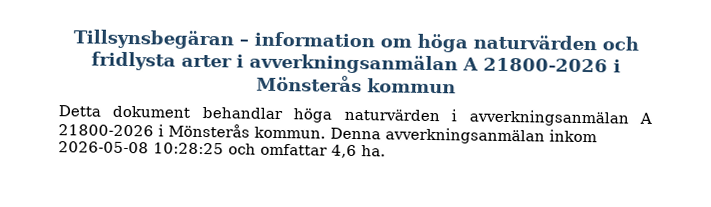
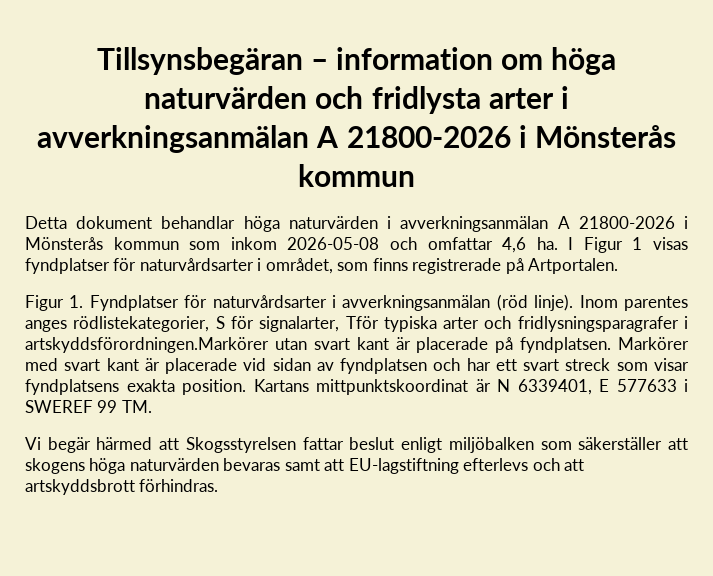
- Detta dokument behandlar höga naturvärden i avverkningsanmälan A 21800-2026 i Mönsterås kommun. Denna avverkningsanmälan inkom 2026-05-08 10:28:25 och omfattar 4,6 ha.
+ Detta dokument behandlar höga naturvärden i avverkningsanmälan A 21800-2026 i Mönsterås kommun som inkom 2026-05-08 och omfattar 4,6 ha.
+ I Figur 1 visas fyndplatser för naturvårdsarter i området, som finns registrerade på Artportalen.
+ Figur 1. Fyndplatser för naturvårdsarter i avverkningsanmälan (röd linje). Inom parentes anges rödlistekategorier, S för signalarter, Tför typiska arter och fridlysningsparagrafer i artskyddsförordningen.Markörer utan svart kant är placerade på fyndplatsen. Markörer med svart kant är placerade vid sidan av fyndplatsen och har ett svart streck som visar fyndplatsens exakta position. Kartans mittpunktskoordinat är N 6339401, E 577633 i SWEREF 99 TM.
+ Vi begär härmed att Skogsstyrelsen fattar beslut enligt miljöbalken som säkerställer att skogens höga naturvärden bevaras samt att EU-lagstiftning efterlevs och att artskyddsbrott förhindras.

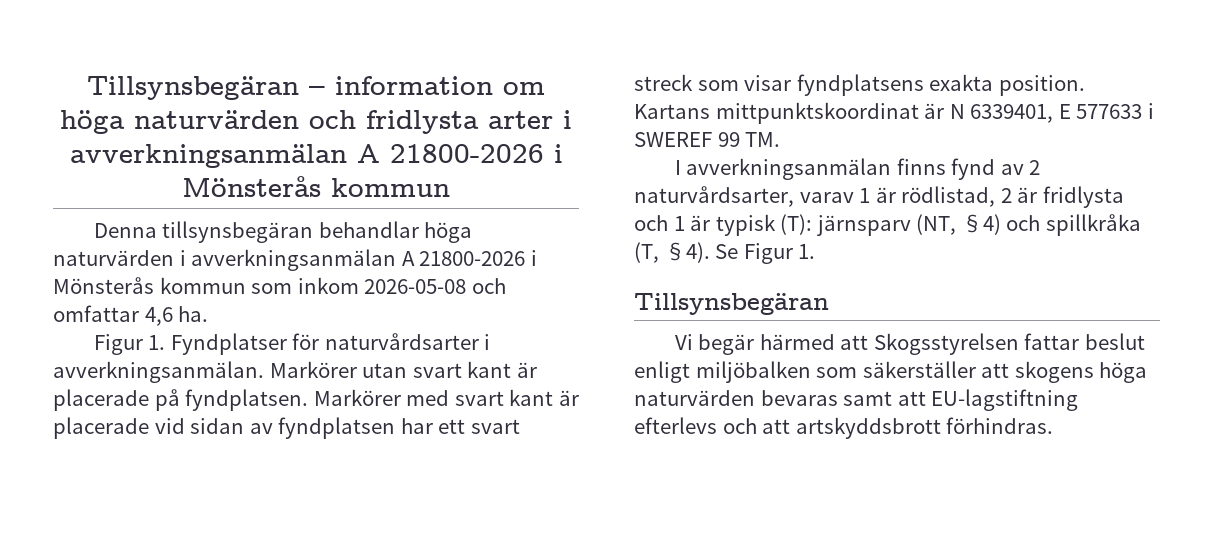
- Detta dokument behandlar höga naturvärden i avverkningsanmälan A 21800-2026 i Mönsterås kommun som inkom 2026-05-08 och omfattar 4,6 ha. I Figur 1 visas fyndplatser för naturvårdsarter i området, som finns registrerade på Artportalen.
+ Denna tillsynsbegäran behandlar höga naturvärden i avverkningsanmälan A 21800-2026 i Mönsterås kommun som inkom 2026-05-08 och omfattar 4,6 ha.
- Figur 1. Fyndplatser för naturvårdsarter i avverkningsanmälan (röd linje). Inom parentes anges rödlistekategorier, S för signalarter, Tför typiska arter och fridlysningsparagrafer i artskyddsförordningen.Markörer utan svart kant är placerade på fyndplatsen.
+ Figur 1. Fyndplatser för naturvårdsarter i avverkningsanmälan. Markörer utan svart kant är placerade på fyndplatsen.
- Markörer med svart kant är placerade vid sidan av fyndplatsen och har ett svart streck som visar fyndplatsens exakta position.
+ Markörer med svart kant är placerade vid sidan av fyndplatsen har ett svart streck som visar fyndplatsens exakta position.
+ I avverkningsanmälan finns fynd av 2 naturvårdsarter, varav 1 är rödlistad, 2 är fridlysta och 1 är typisk (T): järnsparv (NT, §4) och spillkråka (T, §4). Se Figur 1.
+ Tillsynsbegäran

